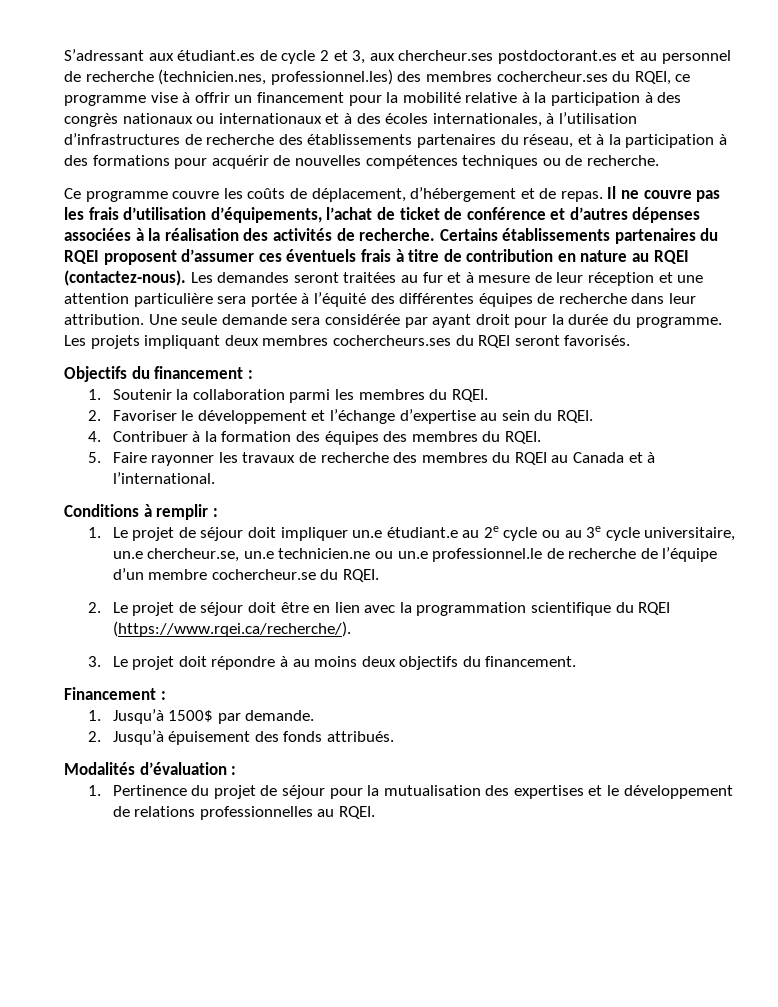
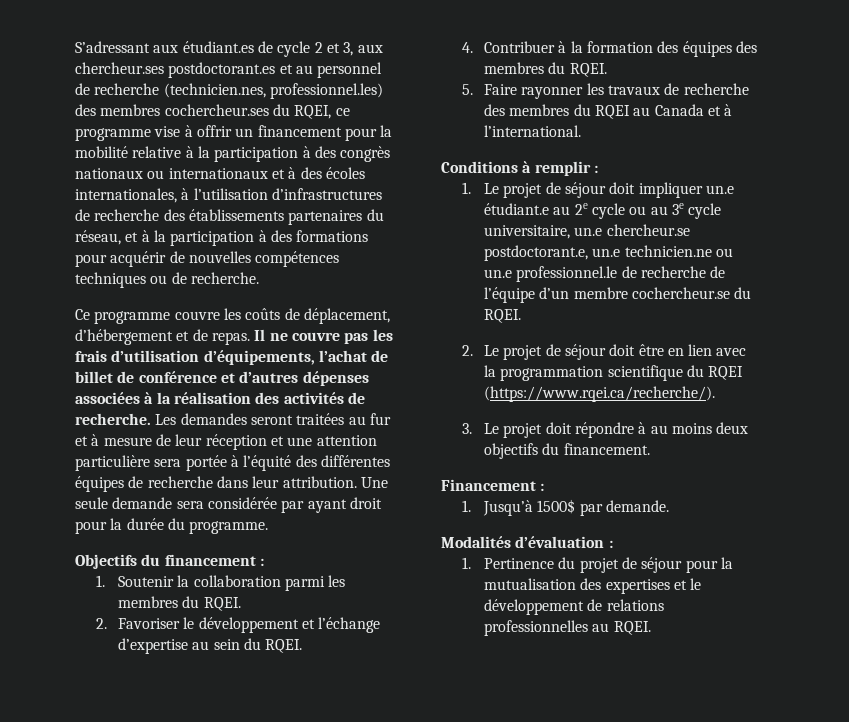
- Il ne couvre pas les frais d’utilisation d’équipements, l’achat de ticket de conférence et d’autres dépenses associées à la réalisation des activités de recherche.
+ Il ne couvre pas les frais d’utilisation d’équipements, l’achat de billet de conférence et d’autres dépenses associées à la réalisation des activités de recherche.
- Certains établissements partenaires du RQEI proposent d’assumer ces éventuels frais à titre de contribution en nature au RQEI (contactez-nous).
- Les projets impliquant deux membres cochercheurs.ses du RQEI seront favorisés.
- 1. Le projet de séjour doit impliquer un.e étudiant.e au 2e cycle ou au 3e cycle universitaire, un.e chercheur.se, un.e technicien.ne ou un.e professionnel.le de recherche de l’équipe d’un membre cochercheur.se du RQEI.
+ 1. Le projet de séjour doit impliquer un.e étudiant.e au 2e cycle ou au 3e cycle universitaire, un.e chercheur.se postdoctorant.e, un.e technicien.ne ou un.e professionnel.le de recherche de l’équipe d’un membre cochercheur.se du RQEI.
- 2. Jusqu’à épuisement des fonds attribués.

